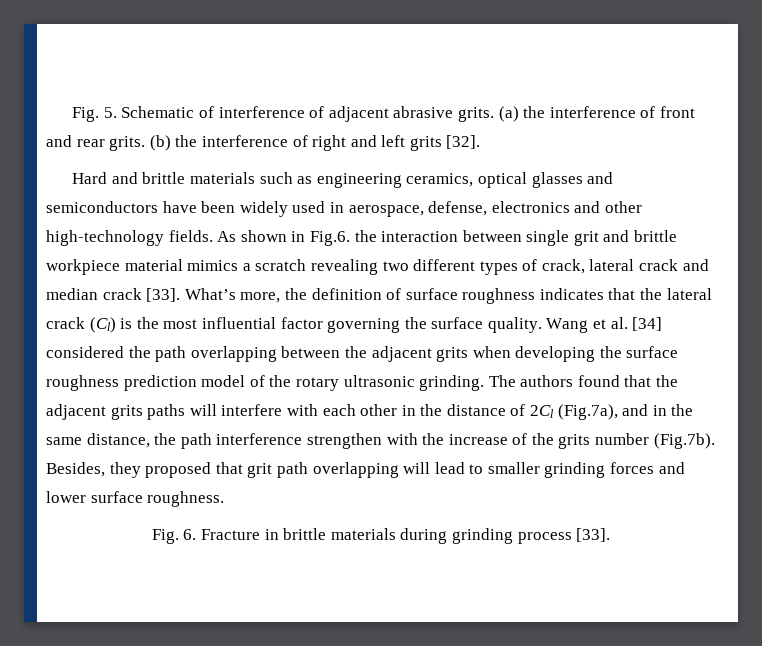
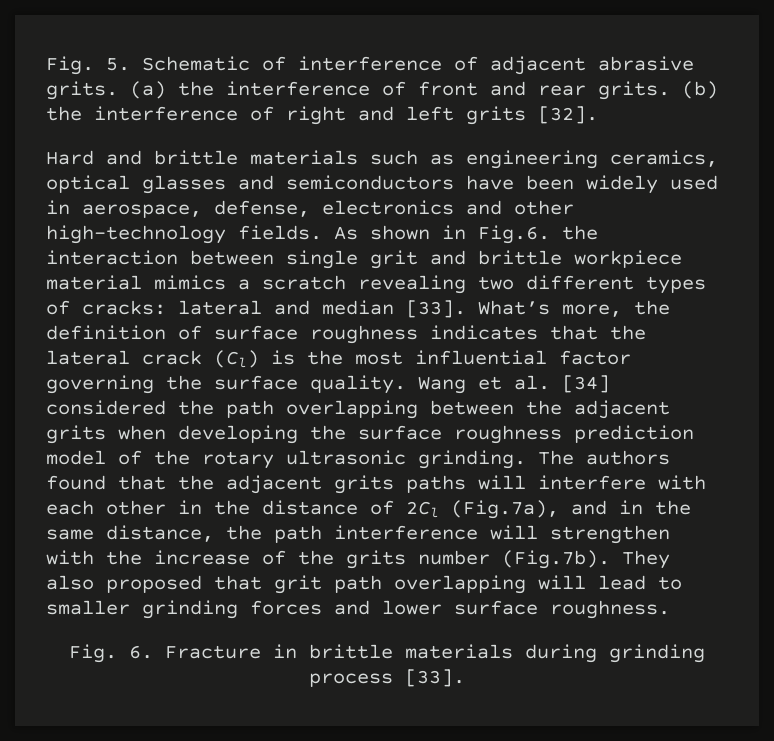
- As shown in Fig.6. the interaction between single grit and brittle workpiece material mimics a scratch revealing two different types of crack, lateral crack and median crack [33].
+ As shown in Fig.6. the interaction between single grit and brittle workpiece material mimics a scratch revealing two different types of cracks: lateral and median [33].
- The authors found that the adjacent grits paths will interfere with each other in the distance of 2Cl (Fig.7a), and in the same distance, the path interference strengthen with the increase of the grits number (Fig.7b). Besides, they proposed that grit path overlapping will lead to smaller grinding forces and lower surface roughness.
+ The authors found that the adjacent grits paths will interfere with each other in the distance of 2Cl (Fig.7a), and in the same distance, the path interference will strengthen with the increase of the grits number (Fig.7b). They also proposed that grit path overlapping will lead to smaller grinding forces and lower surface roughness.

